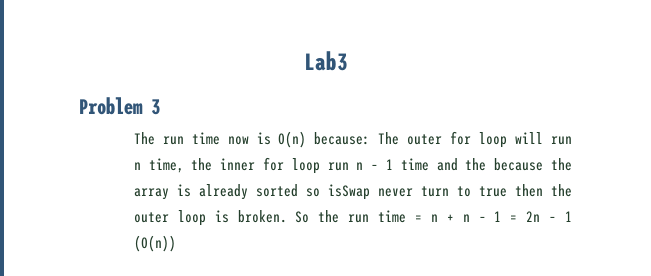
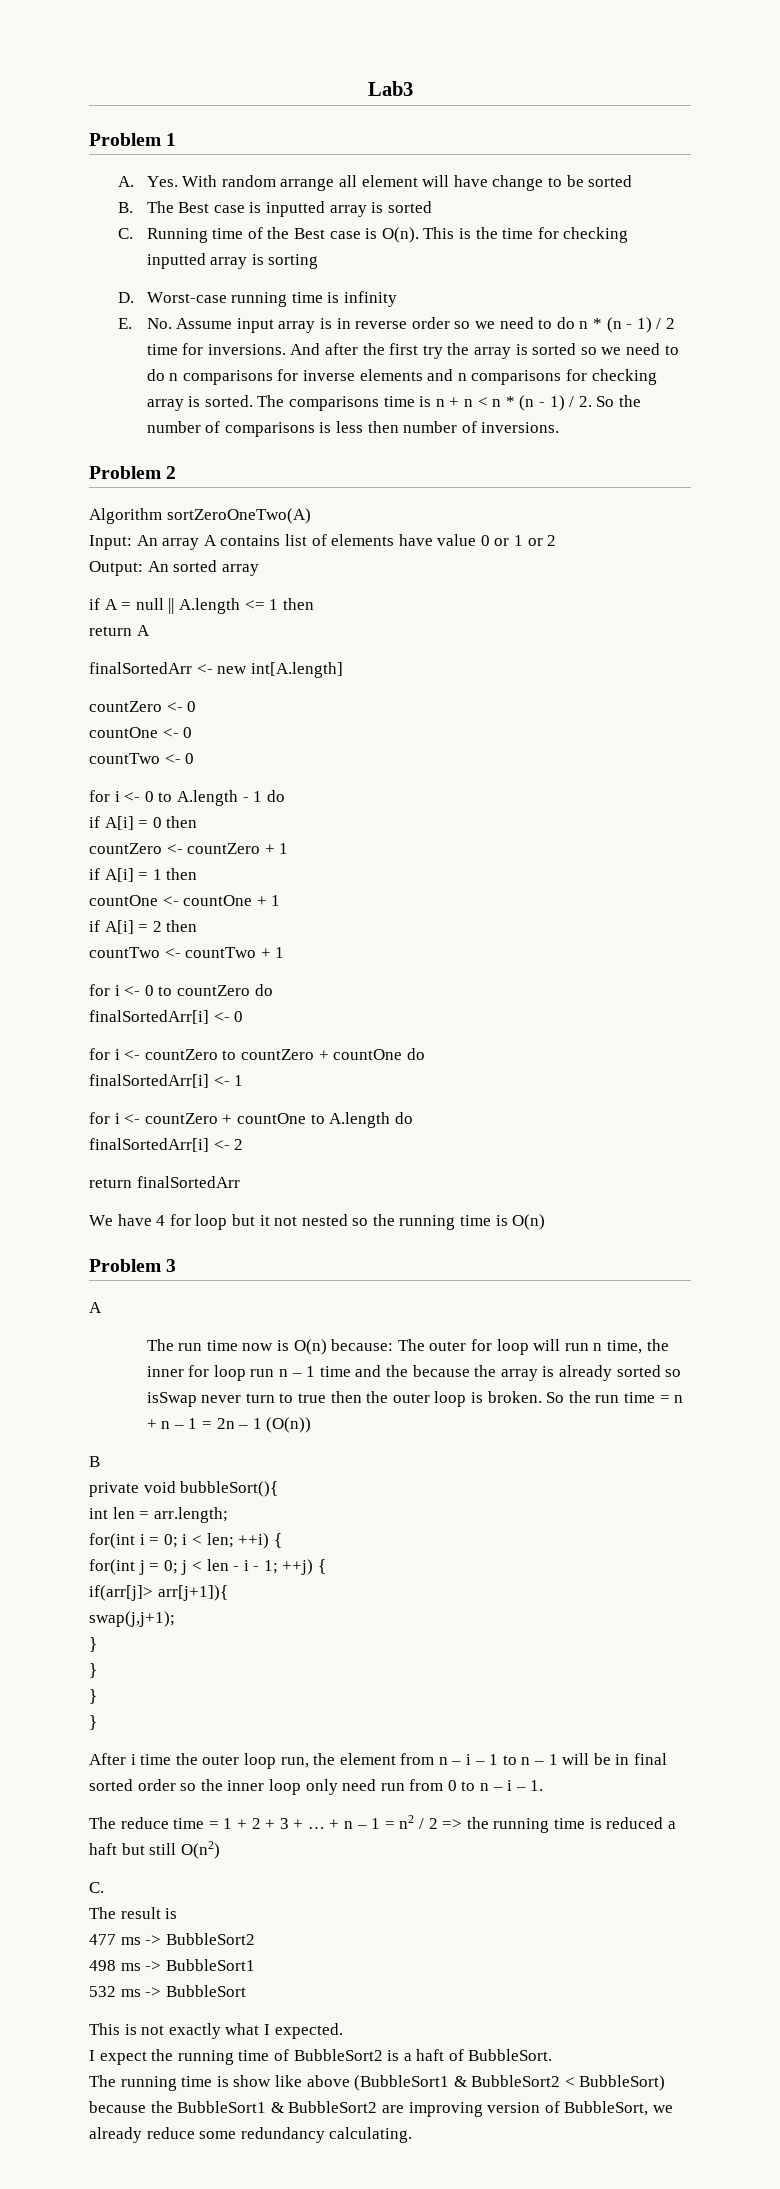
+ Problem 1
+ A. Yes. With random arrange all element will have change to be sorted
+ B. The Best case is inputted array is sorted
+ C. Running time of the Best case is O(n). This is the time for checking inputted array is sorting
+ D. Worst-case running time is infinity
+ E. No. Assume input array is in reverse order so we need to do n * (n - 1) / 2 time for inversions. And after the first try the array is sorted so we need to do n comparisons for inverse elements and n comparisons for checking array is sorted. The comparisons time is n + n < n * (n - 1) / 2. So the number of comparisons is less then number of inversions.
+ Problem 2
+ Algorithm sortZeroOneTwo(A)
+ Input: An array A contains list of elements have value 0 or 1 or 2
+ Output: An sorted array
+ if A = null || A.length <= 1 then
+ return A
+ finalSortedArr <- new int[A.length]
+ countZero <- 0
+ countOne <- 0
+ countTwo <- 0
+ for i <- 0 to A.length - 1 do
+ if A[i] = 0 then
+ countZero <- countZero + 1
+ if A[i] = 1 then
+ countOne <- countOne + 1
+ if A[i] = 2 then
+ countTwo <- countTwo + 1
+ for i <- 0 to countZero do
+ finalSortedArr[i] <- 0
+ for i <- countZero to countZero + countOne do
+ finalSortedArr[i] <- 1
+ for i <- countZero + countOne to A.length do
+ finalSortedArr[i] <- 2
+ return finalSortedArr
+ We have 4 for loop but it not nested so the running time is O(n)
  Problem 3
+ A
+ B
+ private void bubbleSort(){
+ int len = arr.length;
+ for(int i = 0; i < len; ++i) {
+ for(int j = 0; j < len - i - 1; ++j) {
+ if(arr[j]> arr[j+1]){
+ swap(j,j+1);
+ }
+ }
+ }
+ }
+ After i time the outer loop run, the element from n – i – 1 to n – 1 will be in final sorted order so the inner loop only need run from 0 to n – i – 1.
+ The reduce time = 1 + 2 + 3 + … + n – 1 = n2 / 2 => the running time is reduced a haft but still O(n2)
+ C.
+ The result is
+ 477 ms -> BubbleSort2
+ 498 ms -> BubbleSort1
+ 532 ms -> BubbleSort
+ This is not exactly what I expected.
+ I expect the running time of BubbleSort2 is a haft of BubbleSort.
+ The running time is show like above (BubbleSort1 & BubbleSort2 < BubbleSort) because the BubbleSort1 & BubbleSort2 are improving version of BubbleSort, we already reduce some redundancy calculating.

